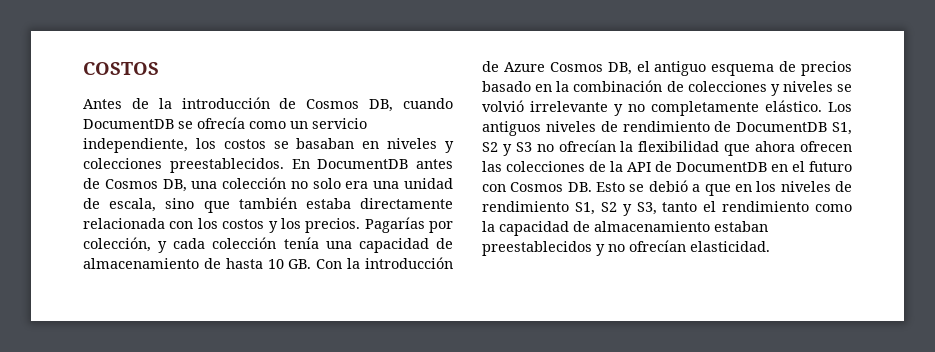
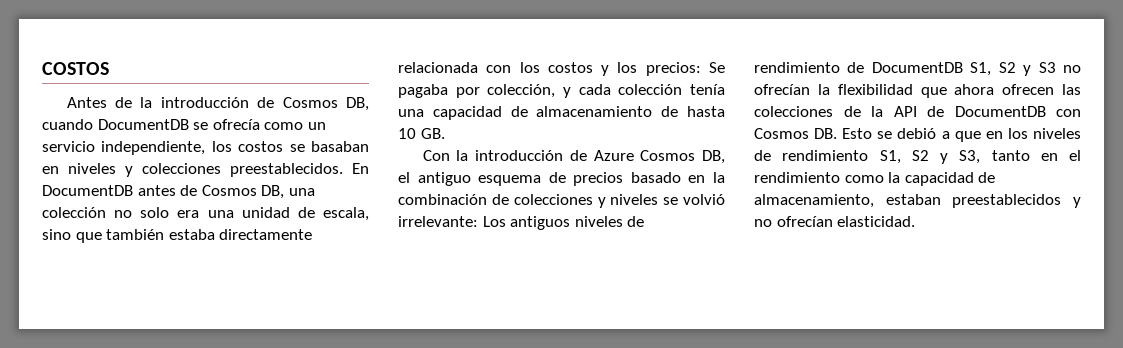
- En DocumentDB antes de Cosmos DB, una colección no solo era una unidad de escala, sino que también estaba directamente relacionada con los costos y los precios. Pagarías por colección, y cada colección tenía una capacidad de almacenamiento de hasta 10 GB. Con la introducción de Azure Cosmos DB, el antiguo esquema de precios basado en la combinación de colecciones y niveles se volvió irrelevante y no completamente elástico.
+ En DocumentDB antes de Cosmos DB, una colección no solo era una unidad de escala, sino que también estaba directamente relacionada con los costos y los precios: Se pagaba por colección, y cada colección tenía una capacidad de almacenamiento de hasta 10 GB.
+ Con la introducción de Azure Cosmos DB, el antiguo esquema de precios basado en la combinación de colecciones y niveles se volvió irrelevante:
- Los antiguos niveles de rendimiento de DocumentDB S1, S2 y S3 no ofrecían la flexibilidad que ahora ofrecen las colecciones de la API de DocumentDB en el futuro con Cosmos DB. Esto se debió a que en los niveles de rendimiento S1, S2 y S3, tanto el rendimiento como la capacidad de almacenamiento estaban preestablecidos y no ofrecían elasticidad.
+ Los antiguos niveles de rendimiento de DocumentDB S1, S2 y S3 no ofrecían la flexibilidad que ahora ofrecen las colecciones de la API de DocumentDB con Cosmos DB. Esto se debió a que en los niveles de rendimiento S1, S2 y S3, tanto en el rendimiento como la capacidad de almacenamiento, estaban preestablecidos y no ofrecían elasticidad.

